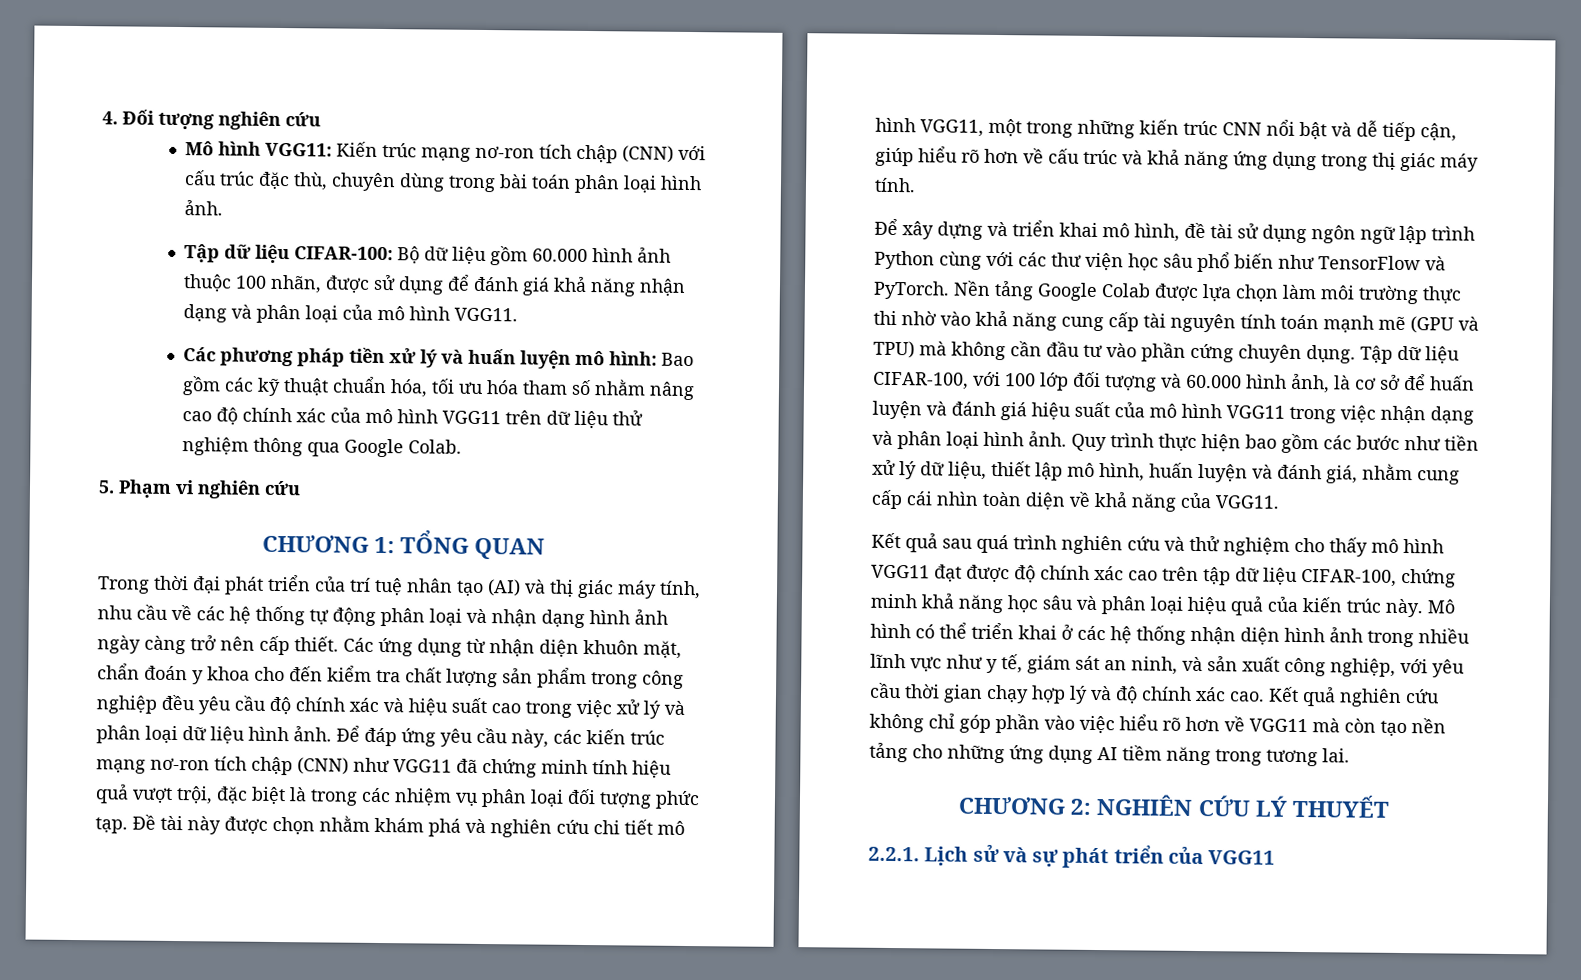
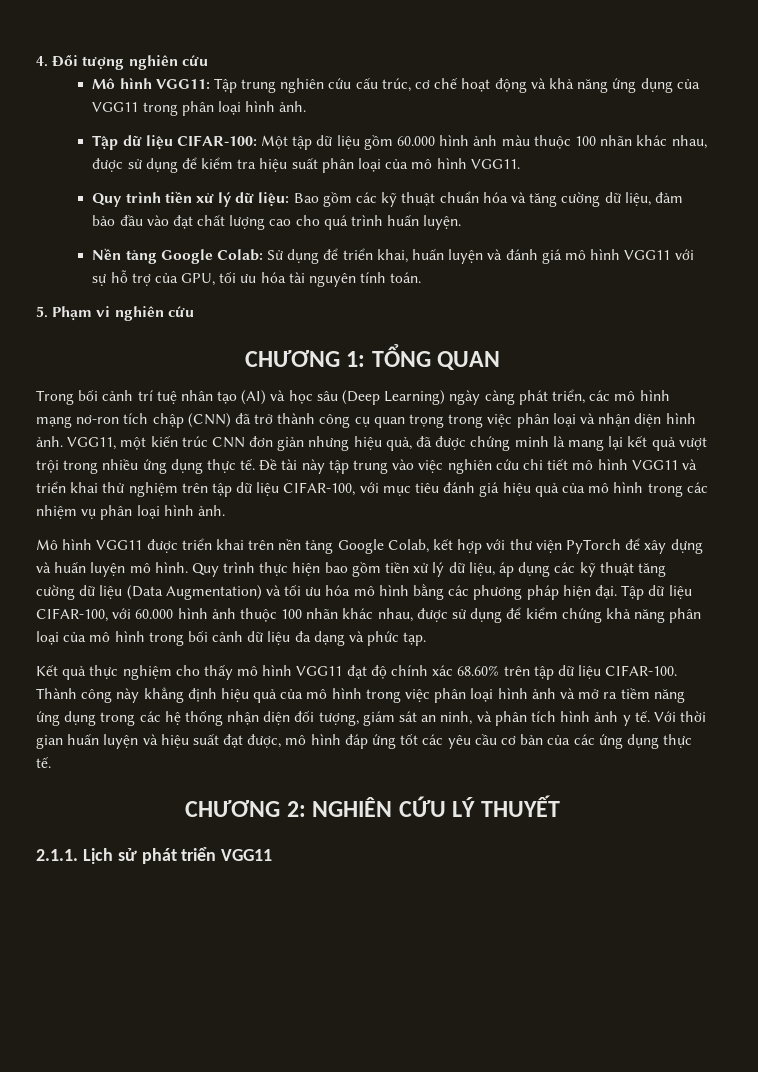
- Mô hình VGG11: Kiến trúc mạng nơ-ron tích chập (CNN) với cấu trúc đặc thù, chuyên dùng trong bài toán phân loại hình ảnh.
+ Mô hình VGG11: Tập trung nghiên cứu cấu trúc, cơ chế hoạt động và khả năng ứng dụng của VGG11 trong phân loại hình ảnh.
- Tập dữ liệu CIFAR-100: Bộ dữ liệu gồm 60.000 hình ảnh thuộc 100 nhãn, được sử dụng để đánh giá khả năng nhận dạng và phân loại của mô hình VGG11.
+ Tập dữ liệu CIFAR-100: Một tập dữ liệu gồm 60.000 hình ảnh màu thuộc 100 nhãn khác nhau, được sử dụng để kiểm tra hiệu suất phân loại của mô hình VGG11.
- Các phương pháp tiền xử lý và huấn luyện mô hình: Bao gồm các kỹ thuật chuẩn hóa, tối ưu hóa tham số nhằm nâng cao độ chính xác của mô hình VGG11 trên dữ liệu thử nghiệm thông qua Google Colab.
+ Quy trình tiền xử lý dữ liệu: Bao gồm các kỹ thuật chuẩn hóa và tăng cường dữ liệu, đảm bảo đầu vào đạt chất lượng cao cho quá trình huấn luyện.
+ Nền tảng Google Colab: Sử dụng để triển khai, huấn luyện và đánh giá mô hình VGG11 với sự hỗ trợ của GPU, tối ưu hóa tài nguyên tính toán.
- Trong thời đại phát triển của trí tuệ nhân tạo (AI) và thị giác máy tính, nhu cầu về các hệ thống tự động phân loại và nhận dạng hình ảnh ngày càng trở nên cấp thiết. Các ứng dụng từ nhận diện khuôn mặt, chẩn đoán y khoa cho đến kiểm tra chất lượng sản phẩm trong công nghiệp đều yêu cầu độ chính xác và hiệu suất cao trong việc xử lý và phân loại dữ liệu hình ảnh. Để đáp ứng yêu cầu này, các kiến trúc mạng nơ-ron tích chập (CNN) như VGG11 đã chứng minh tính hiệu quả vượt trội, đặc biệt là trong các nhiệm vụ phân loại đối tượng phức tạp. Đề tài này được chọn nhằm khám phá và nghiên cứu chi tiết mô hình VGG11, một trong những kiến trúc CNN nổi bật và dễ tiếp cận, giúp hiểu rõ hơn về cấu trúc và khả năng ứng dụng trong thị giác máy tính.
- Để xây dựng và triển khai mô hình, đề tài sử dụng ngôn ngữ lập trình Python cùng với các thư viện học sâu phổ biến như TensorFlow và PyTorch. Nền tảng Google Colab được lựa chọn làm môi trường thực thi nhờ vào khả năng cung cấp tài nguyên tính toán mạnh mẽ (GPU và TPU) mà không cần đầu tư vào phần cứng chuyên dụng. Tập dữ liệu CIFAR-100, với 100 lớp đối tượng và 60.000 hình ảnh, là cơ sở để huấn luyện và đánh giá hiệu suất của mô hình VGG11 trong việc nhận dạng và phân loại hình ảnh.
+ Trong bối cảnh trí tuệ nhân tạo (AI) và học sâu (Deep Learning) ngày càng phát triển, các mô hình mạng nơ-ron tích chập (CNN) đã trở thành công cụ quan trọng trong việc phân loại và nhận diện hình ảnh. VGG11, một kiến trúc CNN đơn giản nhưng hiệu quả, đã được chứng minh là mang lại kết quả vượt trội trong nhiều ứng dụng thực tế. Đề tài này tập trung vào việc nghiên cứu chi tiết mô hình VGG11 và triển khai thử nghiệm trên tập dữ liệu CIFAR-100, với mục tiêu đánh giá hiệu quả của mô hình trong các nhiệm vụ phân loại hình ảnh.
+ Mô hình VGG11 được triển khai trên nền tảng Google Colab, kết hợp với thư viện PyTorch để xây dựng và huấn luyện mô hình.
- Quy trình thực hiện bao gồm các bước như tiền xử lý dữ liệu, thiết lập mô hình, huấn luyện và đánh giá, nhằm cung cấp cái nhìn toàn diện về khả năng của VGG11.
- Kết quả sau quá trình nghiên cứu và thử nghiệm cho thấy mô hình VGG11 đạt được độ chính xác cao trên tập dữ liệu CIFAR-100, chứng minh khả năng học sâu và phân loại hiệu quả của kiến trúc này. Mô hình có thể triển khai ở các hệ thống nhận diện hình ảnh trong nhiều lĩnh vực như y tế, giám sát an ninh, và sản xuất công nghiệp, với yêu cầu thời gian chạy hợp lý và độ chính xác cao. Kết quả nghiên cứu không chỉ góp phần vào việc hiểu rõ hơn về VGG11 mà còn tạo nền tảng cho những ứng dụng AI tiềm năng trong tương lai.
+ Quy trình thực hiện bao gồm tiền xử lý dữ liệu, áp dụng các kỹ thuật tăng cường dữ liệu (Data Augmentation) và tối ưu hóa mô hình bằng các phương pháp hiện đại. Tập dữ liệu CIFAR-100, với 60.000 hình ảnh thuộc 100 nhãn khác nhau, được sử dụng để kiểm chứng khả năng phân loại của mô hình trong bối cảnh dữ liệu đa dạng và phức tạp.
+ Kết quả thực nghiệm cho thấy mô hình VGG11 đạt độ chính xác 68.60% trên tập dữ liệu CIFAR-100. Thành công này khẳng định hiệu quả của mô hình trong việc phân loại hình ảnh và mở ra tiềm năng ứng dụng trong các hệ thống nhận diện đối tượng, giám sát an ninh, và phân tích hình ảnh y tế. Với thời gian huấn luyện và hiệu suất đạt được, mô hình đáp ứng tốt các yêu cầu cơ bản của các ứng dụng thực tế.
- 2.2.1. Lịch sử và sự phát triển của VGG11
+ 2.1.1. Lịch sử phát triển VGG11

